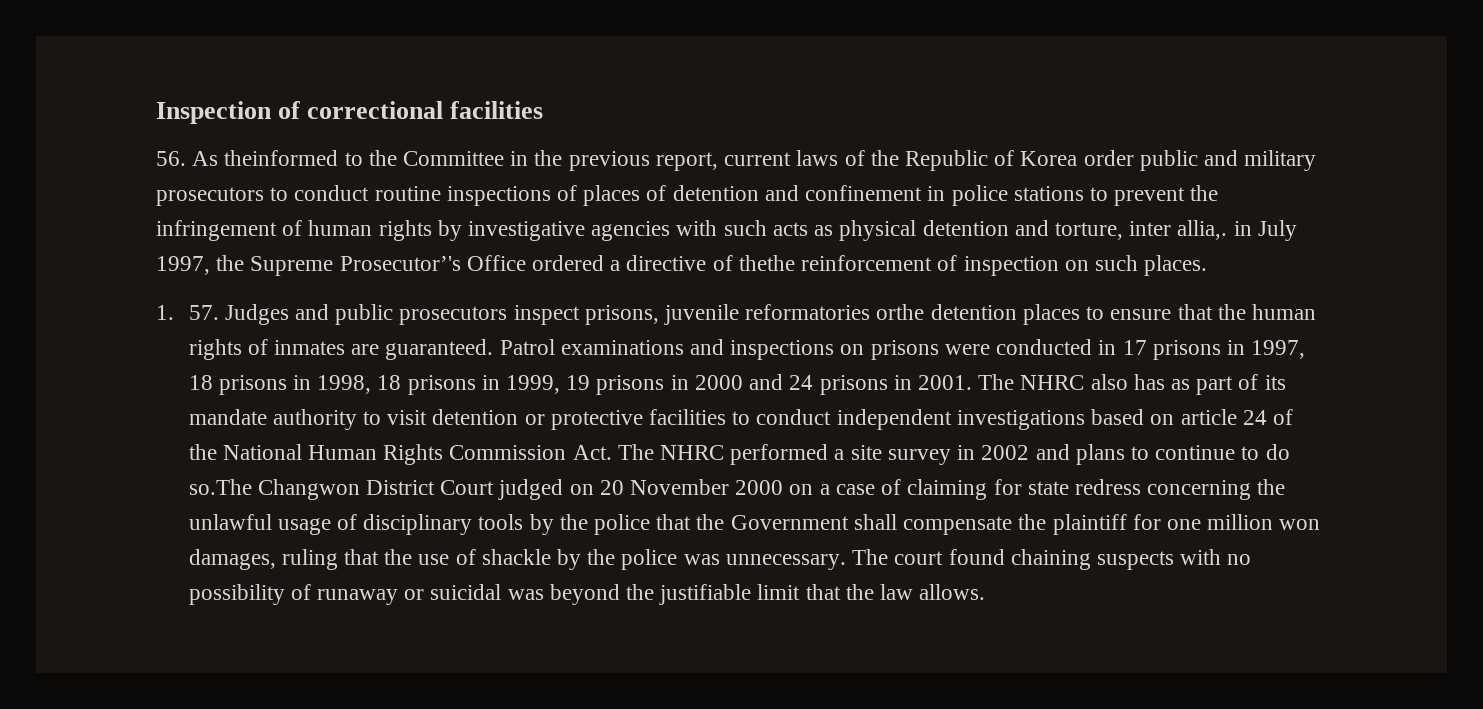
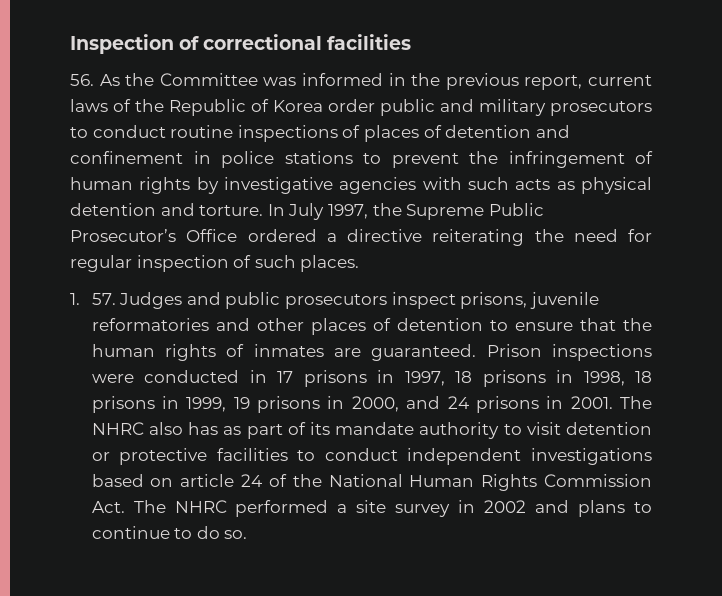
- 56. As theinformed to the Committee in the previous report, current laws of the Republic of Korea order public and military prosecutors to conduct routine inspections of places of detention and confinement in police stations to prevent the infringement of human rights by investigative agencies with such acts as physical detention and torture, inter allia,. in July 1997, the Supreme Prosecutor’'s Office ordered a directive of thethe reinforcement of inspection on such places.
+ 56. As the Committee was informed in the previous report, current laws of the Republic of Korea order public and military prosecutors to conduct routine inspections of places of detention and confinement in police stations to prevent the infringement of human rights by investigative agencies with such acts as physical detention and torture. In July 1997, the Supreme Public Prosecutor’s Office ordered a directive reiterating the need for regular inspection of such places.
- 1. 57. Judges and public prosecutors inspect prisons, juvenile reformatories orthe detention places to ensure that the human rights of inmates are guaranteed.
+ 1. 57. Judges and public prosecutors inspect prisons, juvenile reformatories and other places of detention to ensure that the human rights of inmates are guaranteed.
- Patrol examinations and inspections on prisons were conducted in 17 prisons in 1997, 18 prisons in 1998, 18 prisons in 1999, 19 prisons in 2000 and 24 prisons in 2001.
+ Prison inspections were conducted in 17 prisons in 1997, 18 prisons in 1998, 18 prisons in 1999, 19 prisons in 2000, and 24 prisons in 2001.
- The NHRC also has as part of its mandate authority to visit detention or protective facilities to conduct independent investigations based on article 24 of the National Human Rights Commission Act. The NHRC performed a site survey in 2002 and plans to continue to do so.The Changwon District Court judged on 20 November 2000 on a case of claiming for state redress concerning the unlawful usage of disciplinary tools by the police that the Government shall compensate the plaintiff for one million won damages, ruling that the use of shackle by the police was unnecessary. The court found chaining suspects with no possibility of runaway or suicidal was beyond the justifiable limit that the law allows.
+ The NHRC also has as part of its mandate authority to visit detention or protective facilities to conduct independent investigations based on article 24 of the National Human Rights Commission Act. The NHRC performed a site survey in 2002 and plans to continue to do so.

